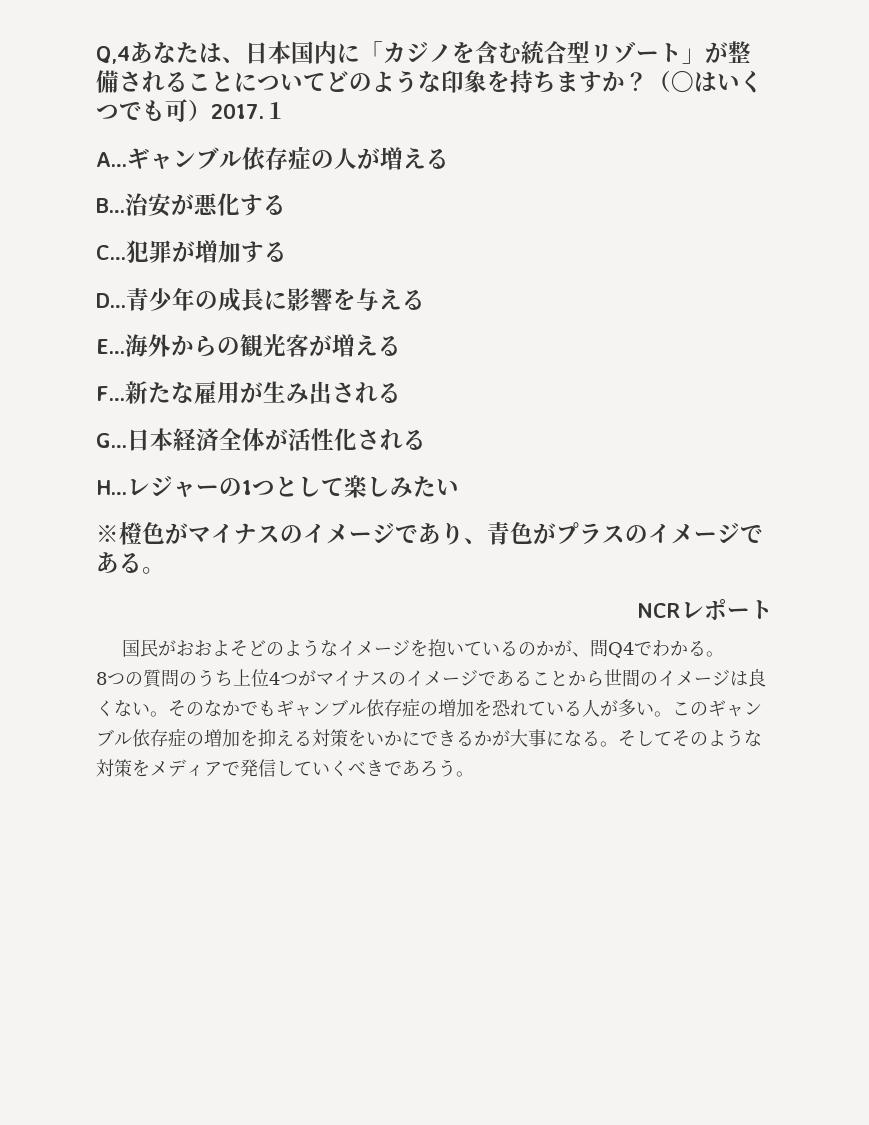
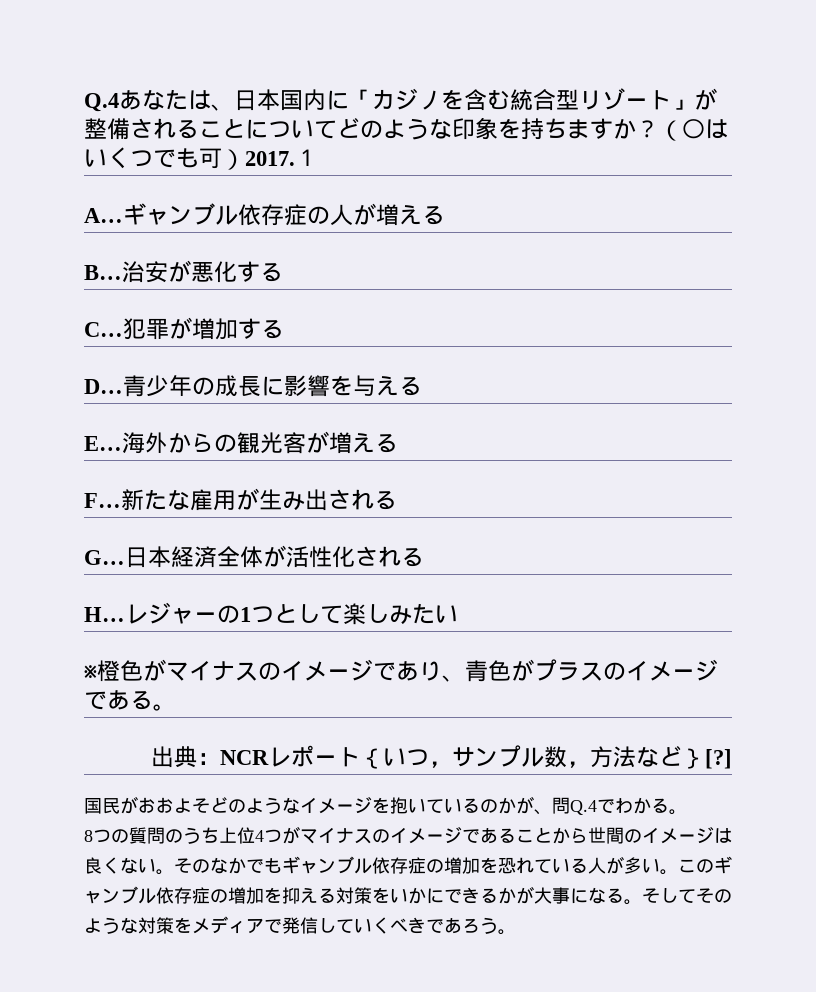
- Q,4あなたは、日本国内に「カジノを含む統合型リゾート」が整備されることについてどのような印象を持ちますか？
+ Q.4あなたは、日本国内に「カジノを含む統合型リゾート」が整備されることについてどのような印象を持ちますか？
- NCRレポート
+ 出典：NCRレポート｛いつ，サンプル数，方法など｝[?]
- 国民がおおよそどのようなイメージを抱いているのかが、問Q4でわかる。
+ 国民がおおよそどのようなイメージを抱いているのかが、問Q.4でわかる。

